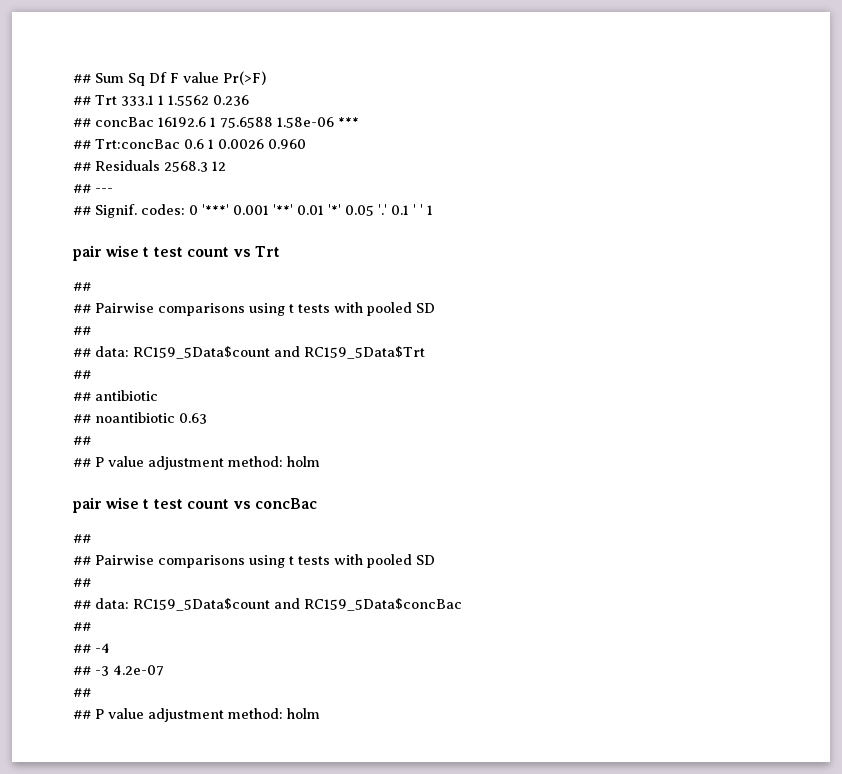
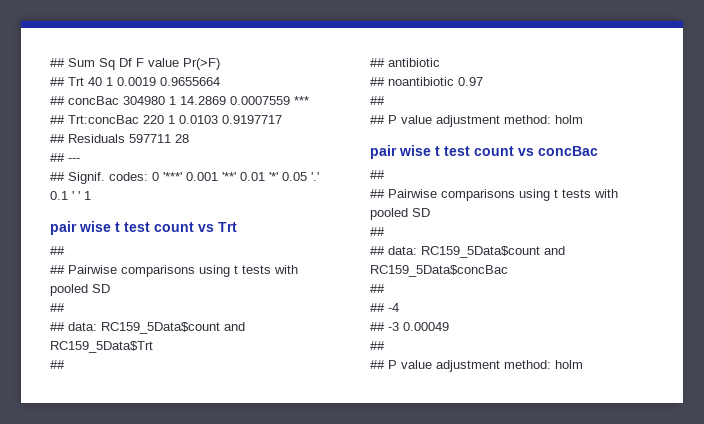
- ## Trt 333.1 1 1.5562 0.236
- ## concBac 16192.6 1 75.6588 1.58e-06 ***
+ ## Trt 40 1 0.0019 0.9655664
+ ## concBac 304980 1 14.2869 0.0007559 ***
- ## Trt:concBac 0.6 1 0.0026 0.960
+ ## Trt:concBac 220 1 0.0103 0.9197717
- ## Residuals 2568.3 12
+ ## Residuals 597711 28
- ## noantibiotic 0.63
+ ## noantibiotic 0.97
- ## -3 4.2e-07
+ ## -3 0.00049

